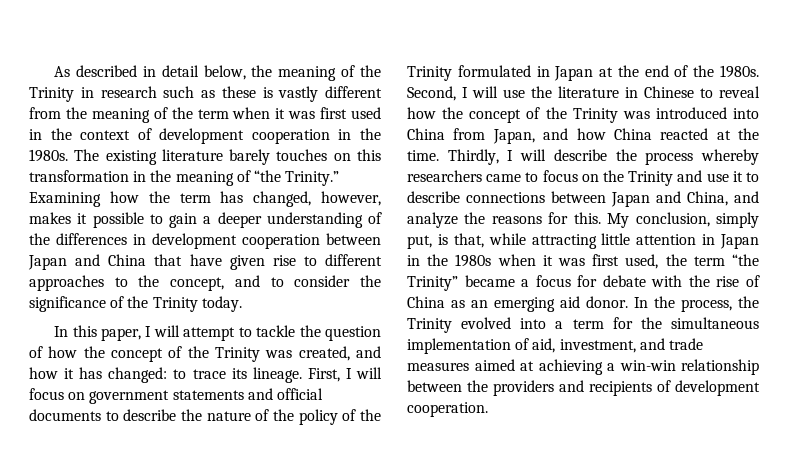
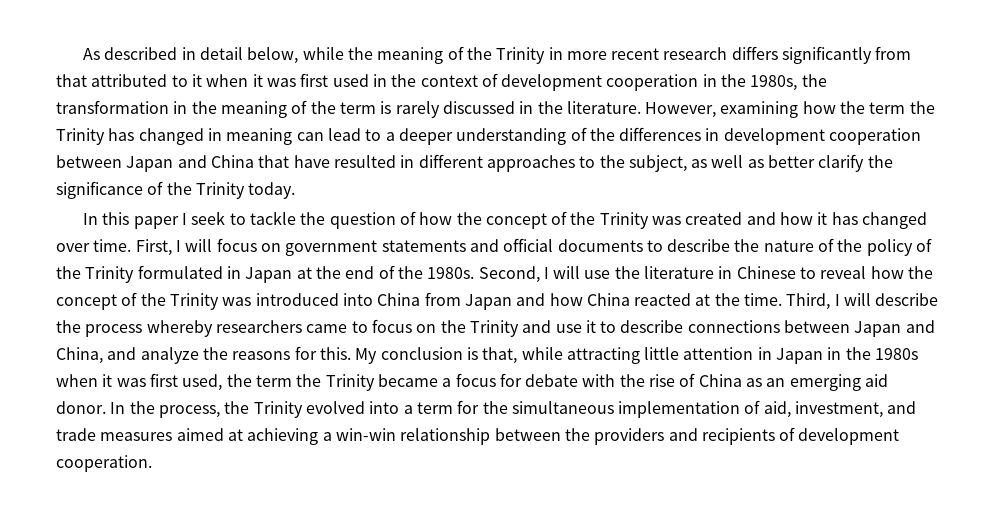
- As described in detail below, the meaning of the Trinity in research such as these is vastly different from the meaning of the term when it was first used in the context of development cooperation in the 1980s. The existing literature barely touches on this transformation in the meaning of “the Trinity.” Examining how the term has changed, however, makes it possible to gain a deeper understanding of the differences in development cooperation between Japan and China that have given rise to different approaches to the concept, and to consider the significance of the Trinity today.
+ As described in detail below, while the meaning of the Trinity in more recent research differs significantly from that attributed to it when it was first used in the context of development cooperation in the 1980s, the transformation in the meaning of the term is rarely discussed in the literature. However, examining how the term the Trinity has changed in meaning can lead to a deeper understanding of the differences in development cooperation between Japan and China that have resulted in different approaches to the subject, as well as better clarify the significance of the Trinity today.
- In this paper, I will attempt to tackle the question of how the concept of the Trinity was created, and how it has changed: to trace its lineage.
+ In this paper I seek to tackle the question of how the concept of the Trinity was created and how it has changed over time.
- Second, I will use the literature in Chinese to reveal how the concept of the Trinity was introduced into China from Japan, and how China reacted at the time.
+ Second, I will use the literature in Chinese to reveal how the concept of the Trinity was introduced into China from Japan and how China reacted at the time.
- Thirdly, I will describe the process whereby researchers came to focus on the Trinity and use it to describe connections between Japan and China, and analyze the reasons for this.
+ Third, I will describe the process whereby researchers came to focus on the Trinity and use it to describe connections between Japan and China, and analyze the reasons for this.
- My conclusion, simply put, is that, while attracting little attention in Japan in the 1980s when it was first used, the term “the Trinity” became a focus for debate with the rise of China as an emerging aid donor.
+ My conclusion is that, while attracting little attention in Japan in the 1980s when it was first used, the term the Trinity became a focus for debate with the rise of China as an emerging aid donor.

